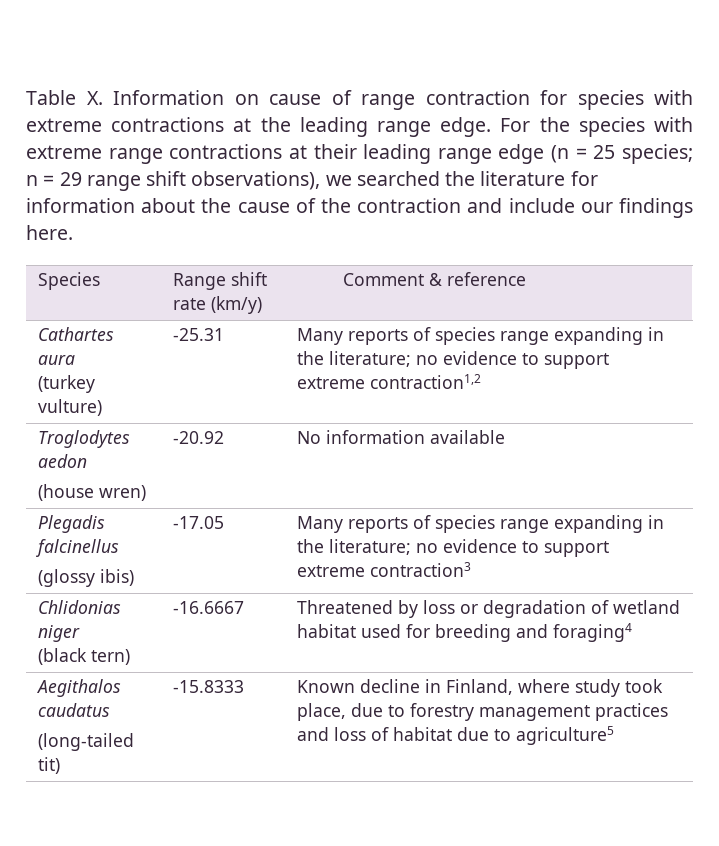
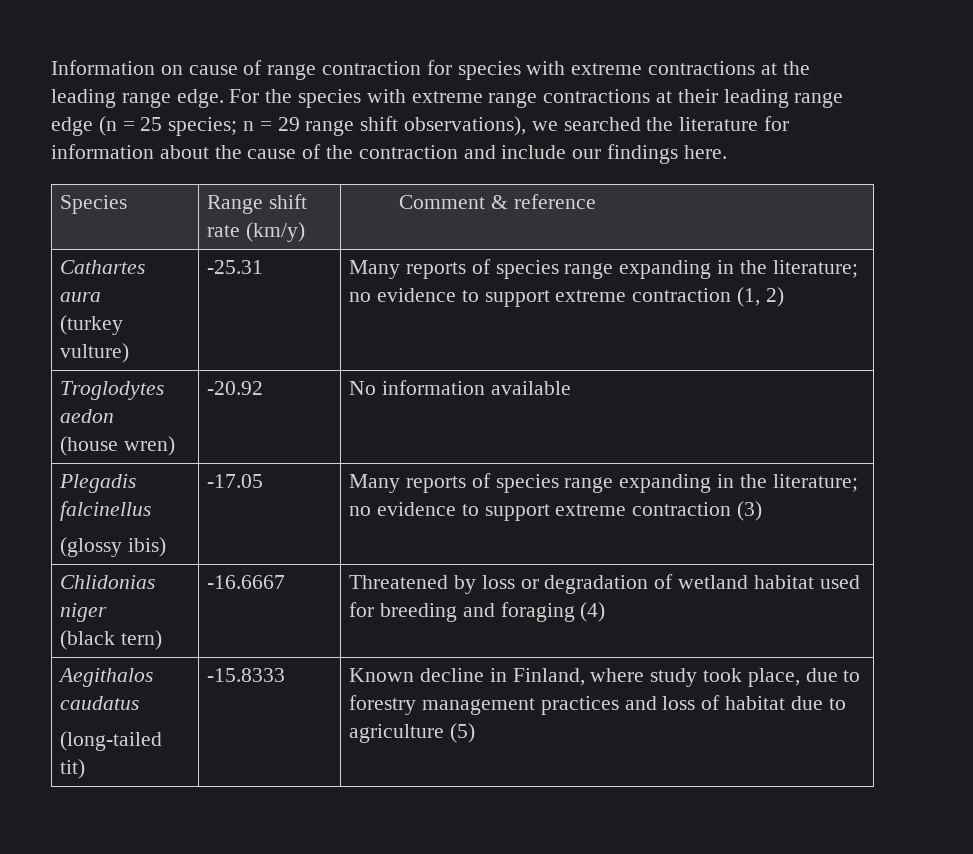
- Table X. Information on cause of range contraction for species with extreme contractions at the leading range edge.
+ Information on cause of range contraction for species with extreme contractions at the leading range edge.
  Cathartes aura
- (turkey vulture) | -25.31 | Many reports of species range expanding in the literature; no evidence to support extreme contraction1,2
+ (turkey vulture) | -25.31 | Many reports of species range expanding in the literature; no evidence to support extreme contraction (1, 2)
  Plegadis falcinellus
- (glossy ibis) | -17.05 | Many reports of species range expanding in the literature; no evidence to support extreme contraction3
+ (glossy ibis) | -17.05 | Many reports of species range expanding in the literature; no evidence to support extreme contraction (3)
  Chlidonias niger
- (black tern) | -16.6667 | Threatened by loss or degradation of wetland habitat used for breeding and foraging4
+ (black tern) | -16.6667 | Threatened by loss or degradation of wetland habitat used for breeding and foraging (4)
  Aegithalos caudatus
- (long-tailed tit) | -15.8333 | Known decline in Finland, where study took place, due to forestry management practices and loss of habitat due to agriculture5
+ (long-tailed tit) | -15.8333 | Known decline in Finland, where study took place, due to forestry management practices and loss of habitat due to agriculture (5)

